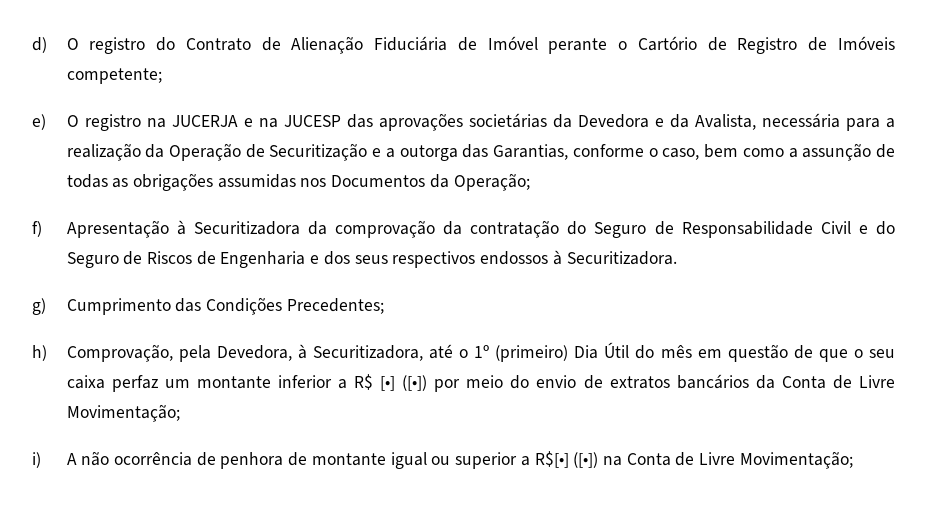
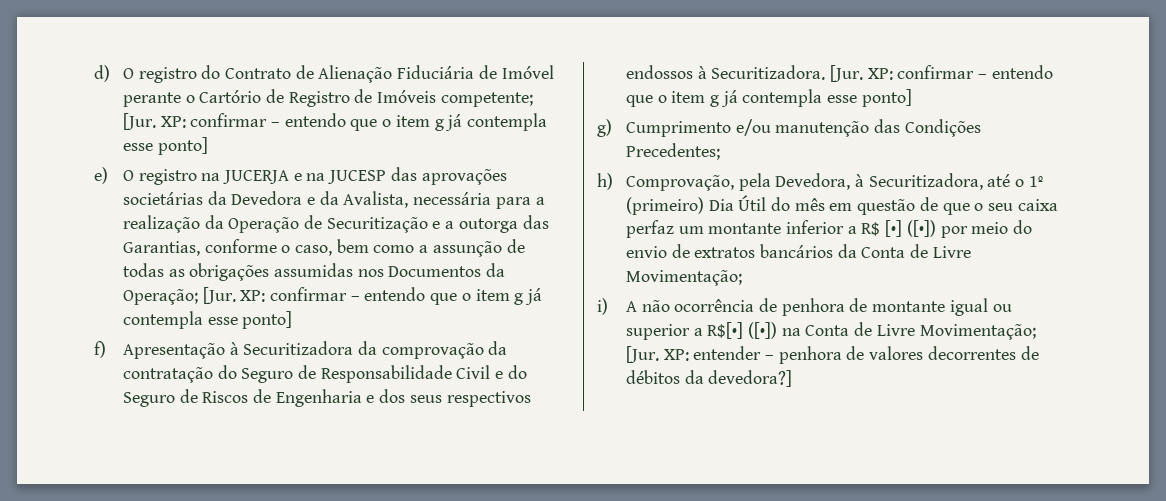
- d) O registro do Contrato de Alienação Fiduciária de Imóvel perante o Cartório de Registro de Imóveis competente;
+ d) O registro do Contrato de Alienação Fiduciária de Imóvel perante o Cartório de Registro de Imóveis competente; [Jur. XP: confirmar – entendo que o item g já contempla esse ponto]
- e) O registro na JUCERJA e na JUCESP das aprovações societárias da Devedora e da Avalista, necessária para a realização da Operação de Securitização e a outorga das Garantias, conforme o caso, bem como a assunção de todas as obrigações assumidas nos Documentos da Operação;
+ e) O registro na JUCERJA e na JUCESP das aprovações societárias da Devedora e da Avalista, necessária para a realização da Operação de Securitização e a outorga das Garantias, conforme o caso, bem como a assunção de todas as obrigações assumidas nos Documentos da Operação; [Jur. XP: confirmar – entendo que o item g já contempla esse ponto]
- f) Apresentação à Securitizadora da comprovação da contratação do Seguro de Responsabilidade Civil e do Seguro de Riscos de Engenharia e dos seus respectivos endossos à Securitizadora.
+ f) Apresentação à Securitizadora da comprovação da contratação do Seguro de Responsabilidade Civil e do Seguro de Riscos de Engenharia e dos seus respectivos endossos à Securitizadora. [Jur. XP: confirmar – entendo que o item g já contempla esse ponto]
- g) Cumprimento das Condições Precedentes;
+ g) Cumprimento e/ou manutenção das Condições Precedentes;
- i) A não ocorrência de penhora de montante igual ou superior a R$[•] ([•]) na Conta de Livre Movimentação;
+ i) A não ocorrência de penhora de montante igual ou superior a R$[•] ([•]) na Conta de Livre Movimentação; [Jur. XP: entender – penhora de valores decorrentes de débitos da devedora?]

